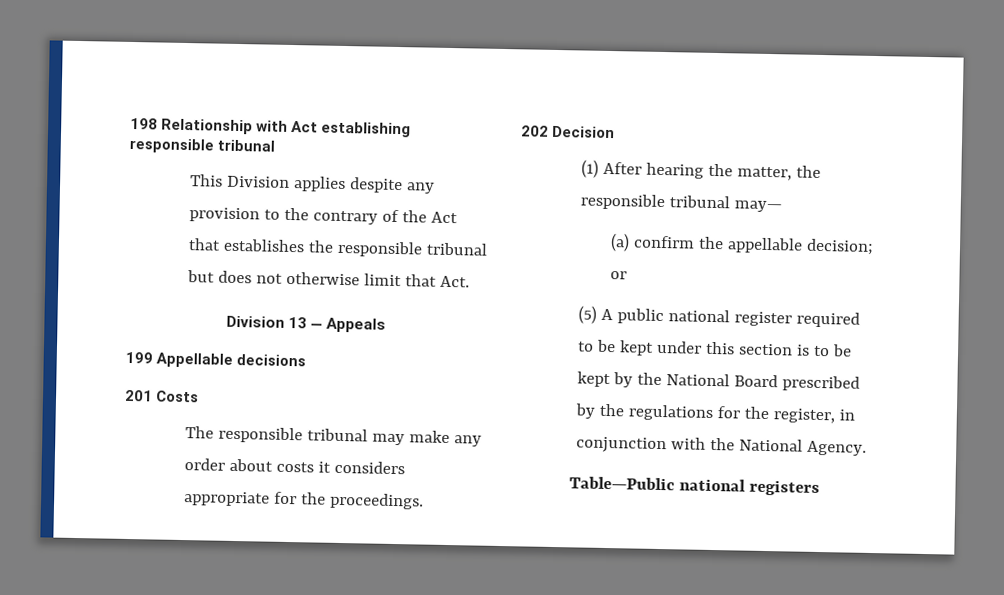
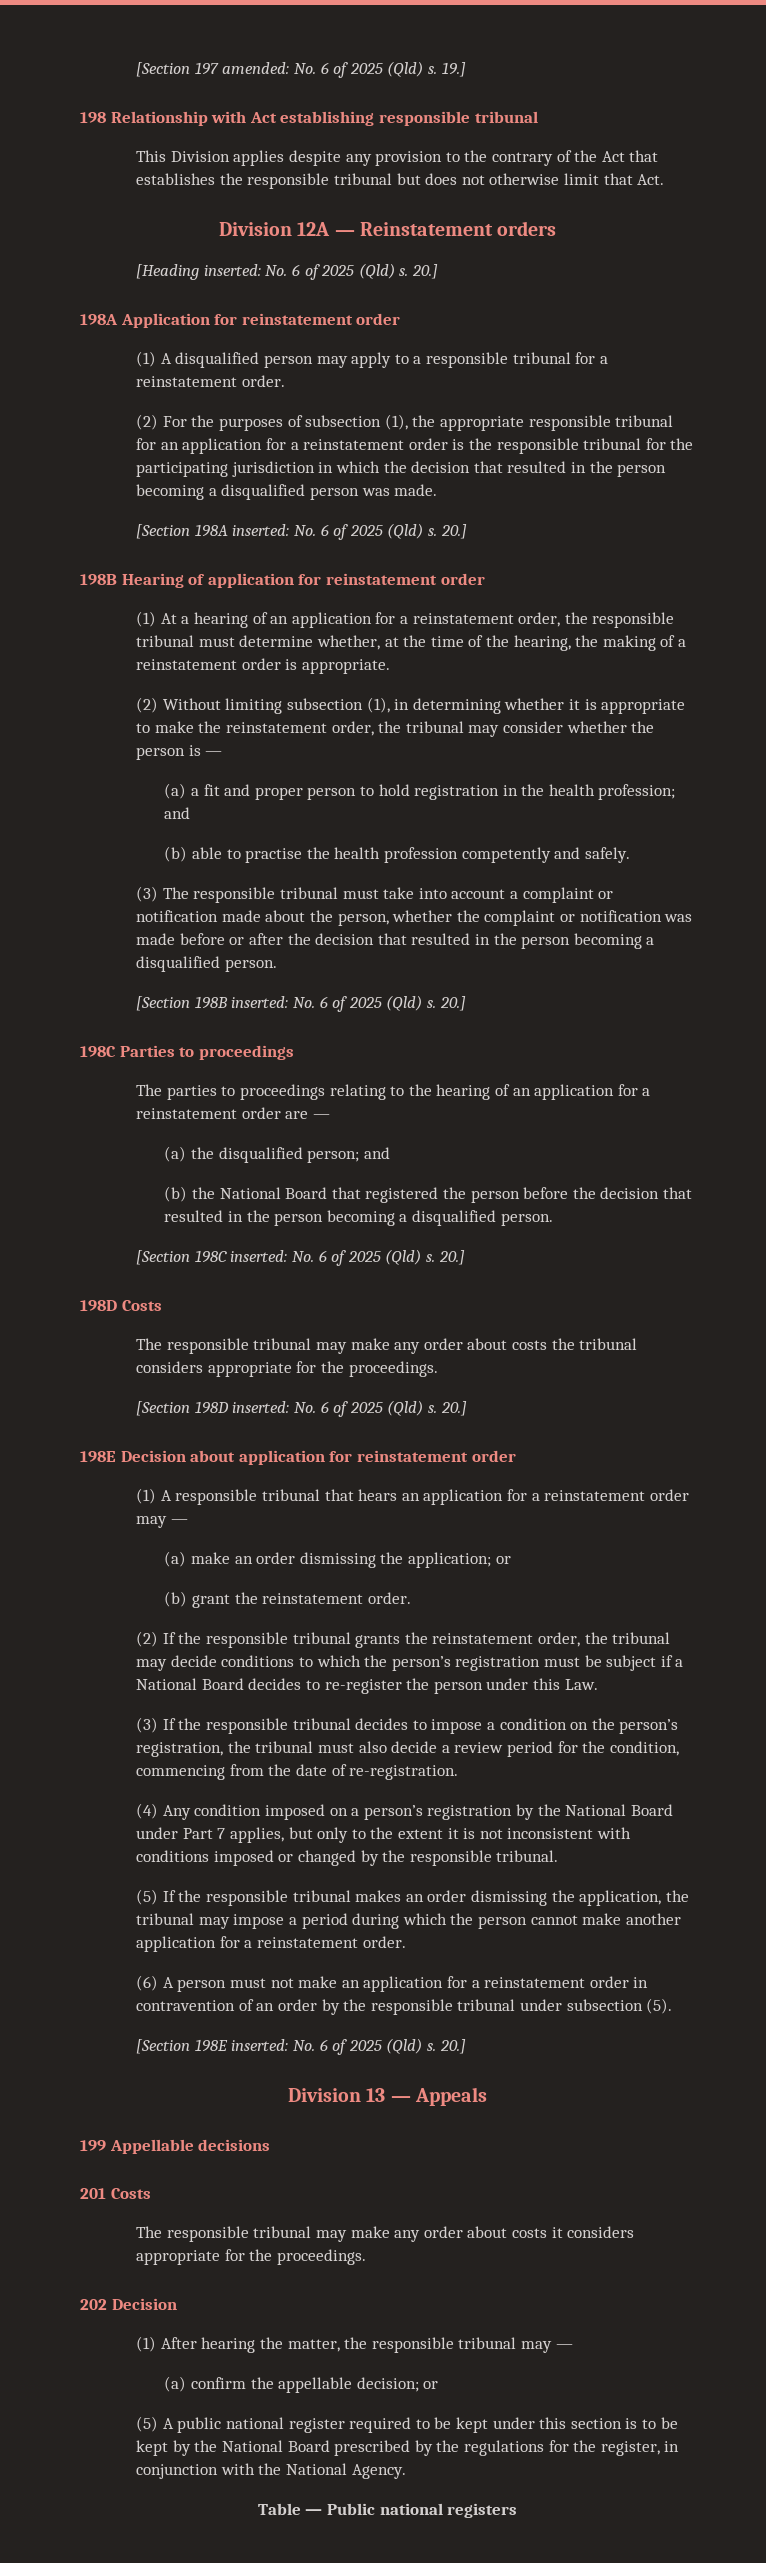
+ [Section 197 amended: No. 6 of 2025 (Qld) s. 19.]
+ Division 12A — Reinstatement orders
+ [Heading inserted: No. 6 of 2025 (Qld) s. 20.]
+ 198A Application for reinstatement order
+ (1) A disqualified person may apply to a responsible tribunal for a reinstatement order.
+ (2) For the purposes of subsection (1), the appropriate responsible tribunal for an application for a reinstatement order is the responsible tribunal for the participating jurisdiction in which the decision that resulted in the person becoming a disqualified person was made.
+ [Section 198A inserted: No. 6 of 2025 (Qld) s. 20.]
+ 198B Hearing of application for reinstatement order
+ (1) At a hearing of an application for a reinstatement order, the responsible tribunal must determine whether, at the time of the hearing, the making of a reinstatement order is appropriate.
+ (2) Without limiting subsection (1), in determining whether it is appropriate to make the reinstatement order, the tribunal may consider whether the person is —
+ (a) a fit and proper person to hold registration in the health profession; and
+ (b) able to practise the health profession competently and safely.
+ (3) The responsible tribunal must take into account a complaint or notification made about the person, whether the complaint or notification was made before or after the decision that resulted in the person becoming a disqualified person.
+ [Section 198B inserted: No. 6 of 2025 (Qld) s. 20.]
+ 198C Parties to proceedings
+ The parties to proceedings relating to the hearing of an application for a reinstatement order are —
+ (a) the disqualified person; and
+ (b) the National Board that registered the person before the decision that resulted in the person becoming a disqualified person.
+ [Section 198C inserted: No. 6 of 2025 (Qld) s. 20.]
+ 198D Costs
+ The responsible tribunal may make any order about costs the tribunal considers appropriate for the proceedings.
+ [Section 198D inserted: No. 6 of 2025 (Qld) s. 20.]
+ 198E Decision about application for reinstatement order
+ (1) A responsible tribunal that hears an application for a reinstatement order may —
+ (a) make an order dismissing the application; or
+ (b) grant the reinstatement order.
+ (2) If the responsible tribunal grants the reinstatement order, the tribunal may decide conditions to which the person’s registration must be subject if a National Board decides to re-register the person under this Law.
+ (3) If the responsible tribunal decides to impose a condition on the person’s registration, the tribunal must also decide a review period for the condition, commencing from the date of re-registration.
+ (4) Any condition imposed on a person’s registration by the National Board under Part 7 applies, but only to the extent it is not inconsistent with conditions imposed or changed by the responsible tribunal.
+ (5) If the responsible tribunal makes an order dismissing the application, the tribunal may impose a period during which the person cannot make another application for a reinstatement order.
+ (6) A person must not make an application for a reinstatement order in contravention of an order by the responsible tribunal under subsection (5).
+ [Section 198E inserted: No. 6 of 2025 (Qld) s. 20.]
- (1) After hearing the matter, the responsible tribunal may—
+ (1) After hearing the matter, the responsible tribunal may —
- Table—Public national registers
+ Table — Public national registers

